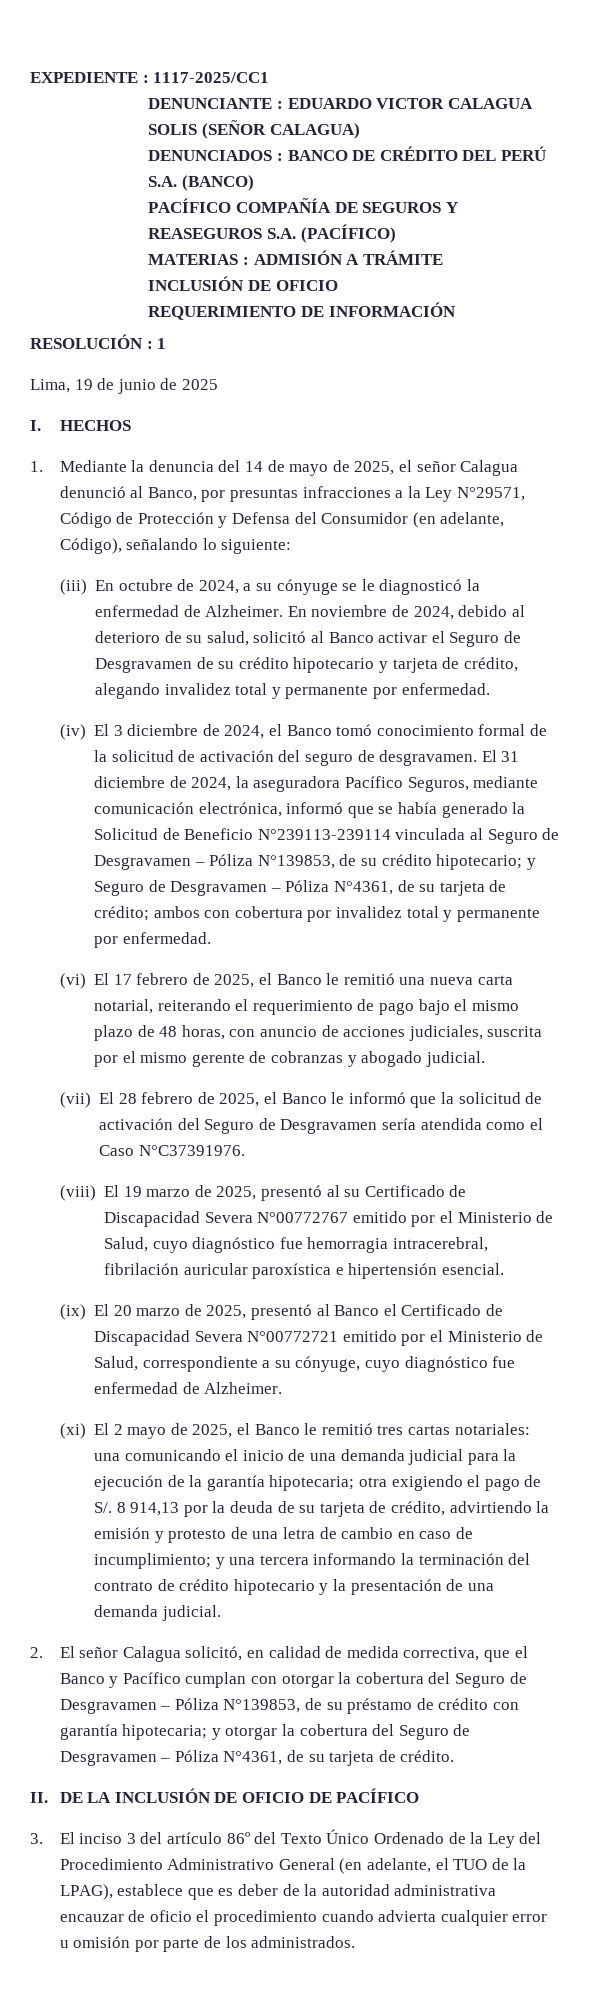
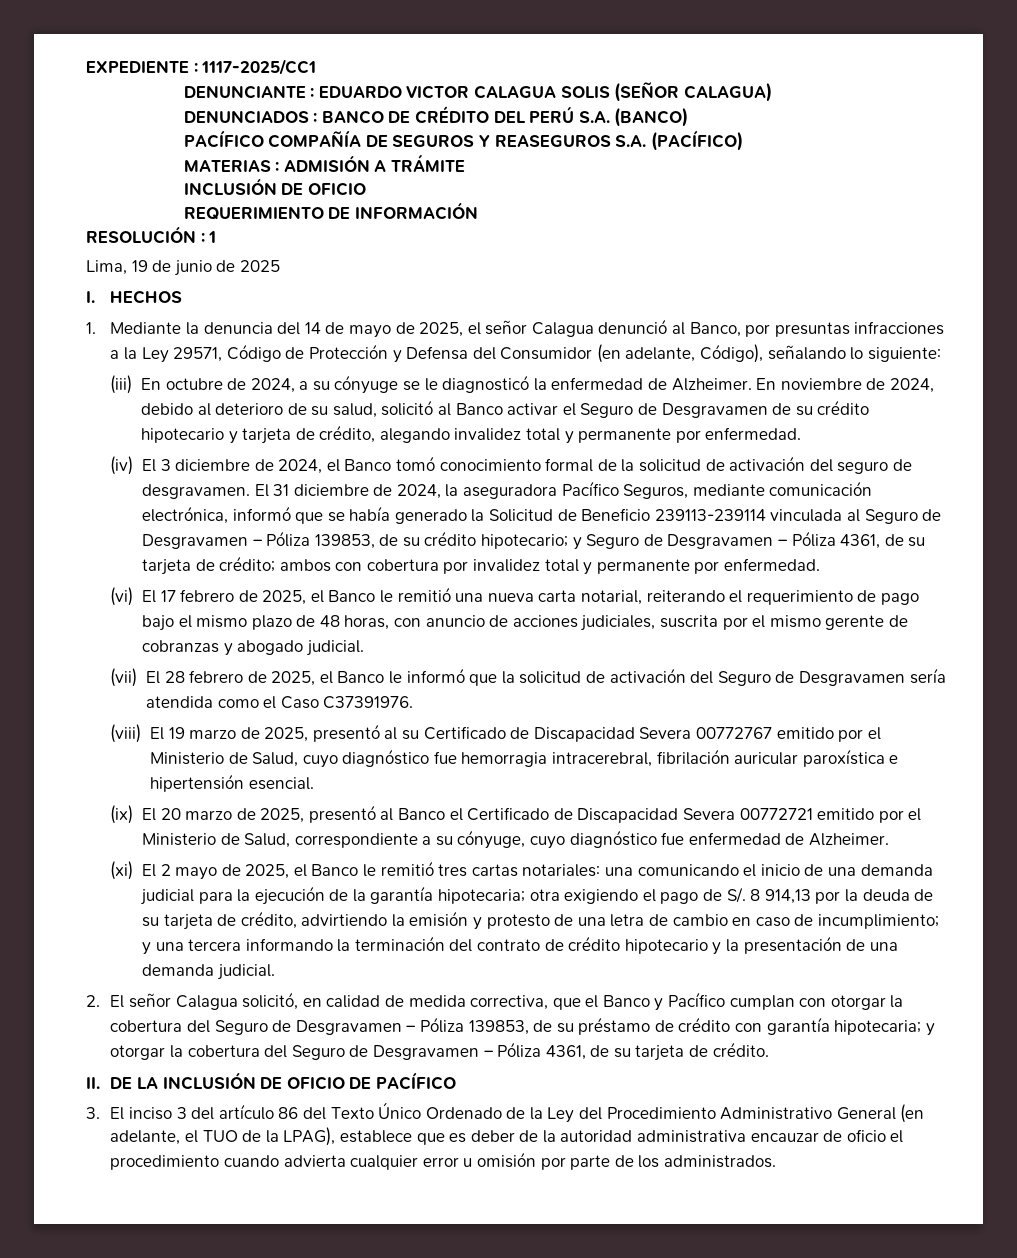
- 1. Mediante la denuncia del 14 de mayo de 2025, el señor Calagua denunció al Banco, por presuntas infracciones a la Ley N°29571, Código de Protección y Defensa del Consumidor (en adelante, Código), señalando lo siguiente:
+ 1. Mediante la denuncia del 14 de mayo de 2025, el señor Calagua denunció al Banco, por presuntas infracciones a la Ley 29571, Código de Protección y Defensa del Consumidor (en adelante, Código), señalando lo siguiente:
- El 31 diciembre de 2024, la aseguradora Pacífico Seguros, mediante comunicación electrónica, informó que se había generado la Solicitud de Beneficio N°239113-239114 vinculada al Seguro de Desgravamen – Póliza N°139853, de su crédito hipotecario; y Seguro de Desgravamen – Póliza N°4361, de su tarjeta de crédito; ambos con cobertura por invalidez total y permanente por enfermedad.
+ El 31 diciembre de 2024, la aseguradora Pacífico Seguros, mediante comunicación electrónica, informó que se había generado la Solicitud de Beneficio 239113-239114 vinculada al Seguro de Desgravamen – Póliza 139853, de su crédito hipotecario; y Seguro de Desgravamen – Póliza 4361, de su tarjeta de crédito; ambos con cobertura por invalidez total y permanente por enfermedad.
- (vii) El 28 febrero de 2025, el Banco le informó que la solicitud de activación del Seguro de Desgravamen sería atendida como el Caso N°C37391976.
+ (vii) El 28 febrero de 2025, el Banco le informó que la solicitud de activación del Seguro de Desgravamen sería atendida como el Caso C37391976.
- (viii) El 19 marzo de 2025, presentó al su Certificado de Discapacidad Severa N°00772767 emitido por el Ministerio de Salud, cuyo diagnóstico fue hemorragia intracerebral, fibrilación auricular paroxística e hipertensión esencial.
+ (viii) El 19 marzo de 2025, presentó al su Certificado de Discapacidad Severa 00772767 emitido por el Ministerio de Salud, cuyo diagnóstico fue hemorragia intracerebral, fibrilación auricular paroxística e hipertensión esencial.
- (ix) El 20 marzo de 2025, presentó al Banco el Certificado de Discapacidad Severa N°00772721 emitido por el Ministerio de Salud, correspondiente a su cónyuge, cuyo diagnóstico fue enfermedad de Alzheimer.
+ (ix) El 20 marzo de 2025, presentó al Banco el Certificado de Discapacidad Severa 00772721 emitido por el Ministerio de Salud, correspondiente a su cónyuge, cuyo diagnóstico fue enfermedad de Alzheimer.
- 2. El señor Calagua solicitó, en calidad de medida correctiva, que el Banco y Pacífico cumplan con otorgar la cobertura del Seguro de Desgravamen – Póliza N°139853, de su préstamo de crédito con garantía hipotecaria; y otorgar la cobertura del Seguro de Desgravamen – Póliza N°4361, de su tarjeta de crédito.
+ 2. El señor Calagua solicitó, en calidad de medida correctiva, que el Banco y Pacífico cumplan con otorgar la cobertura del Seguro de Desgravamen – Póliza 139853, de su préstamo de crédito con garantía hipotecaria; y otorgar la cobertura del Seguro de Desgravamen – Póliza 4361, de su tarjeta de crédito.
- 3. El inciso 3 del artículo 86º del Texto Único Ordenado de la Ley del Procedimiento Administrativo General (en adelante, el TUO de la LPAG), establece que es deber de la autoridad administrativa encauzar de oficio el procedimiento cuando advierta cualquier error u omisión por parte de los administrados.
+ 3. El inciso 3 del artículo 86 del Texto Único Ordenado de la Ley del Procedimiento Administrativo General (en adelante, el TUO de la LPAG), establece que es deber de la autoridad administrativa encauzar de oficio el procedimiento cuando advierta cualquier error u omisión por parte de los administrados.

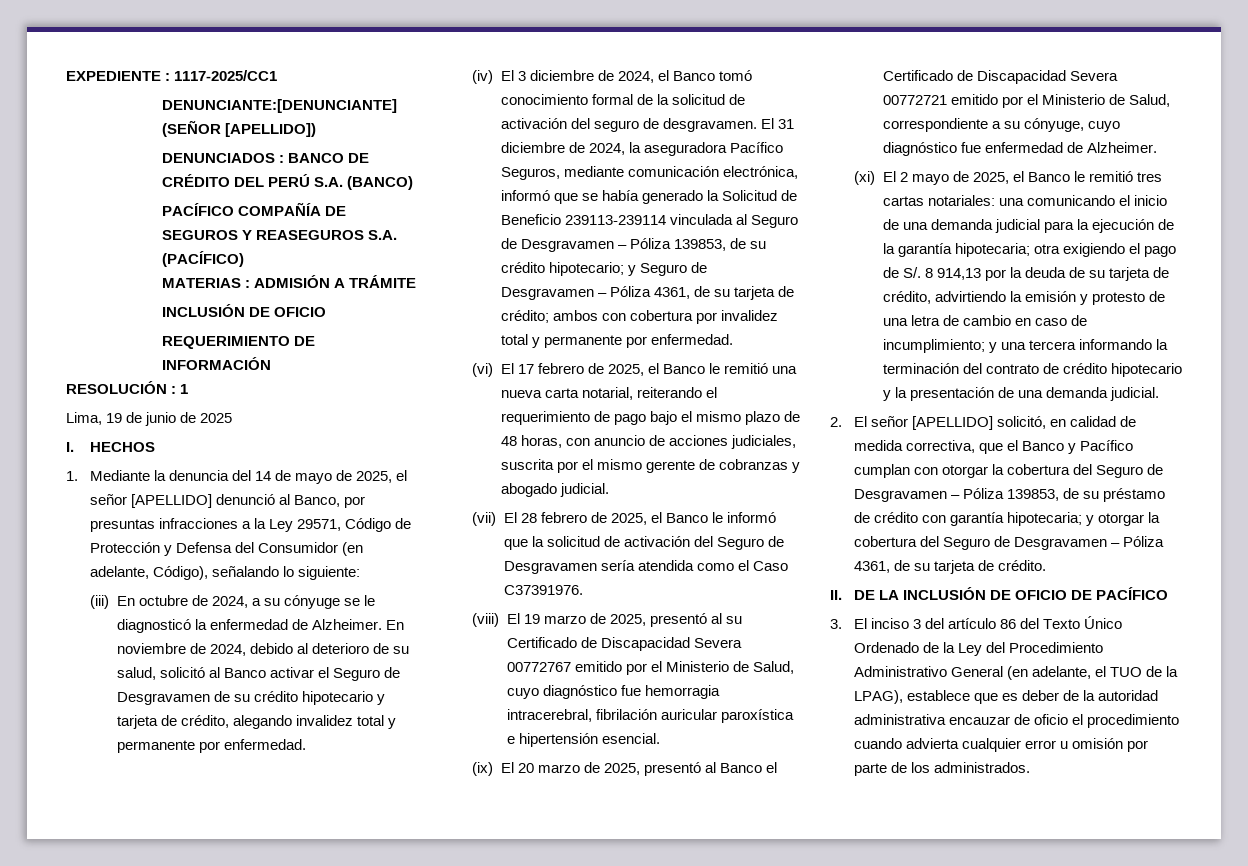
- DENUNCIANTE : EDUARDO VICTOR CALAGUA SOLIS (SEÑOR CALAGUA)
+ DENUNCIANTE:[DENUNCIANTE] (SEÑOR [APELLIDO])
- 1. Mediante la denuncia del 14 de mayo de 2025, el señor Calagua denunció al Banco, por presuntas infracciones a la Ley 29571, Código de Protección y Defensa del Consumidor (en adelante, Código), señalando lo siguiente:
+ 1. Mediante la denuncia del 14 de mayo de 2025, el señor [APELLIDO] denunció al Banco, por presuntas infracciones a la Ley 29571, Código de Protección y Defensa del Consumidor (en adelante, Código), señalando lo siguiente:
- 2. El señor Calagua solicitó, en calidad de medida correctiva, que el Banco y Pacífico cumplan con otorgar la cobertura del Seguro de Desgravamen – Póliza 139853, de su préstamo de crédito con garantía hipotecaria; y otorgar la cobertura del Seguro de Desgravamen – Póliza 4361, de su tarjeta de crédito.
+ 2. El señor [APELLIDO] solicitó, en calidad de medida correctiva, que el Banco y Pacífico cumplan con otorgar la cobertura del Seguro de Desgravamen – Póliza 139853, de su préstamo de crédito con garantía hipotecaria; y otorgar la cobertura del Seguro de Desgravamen – Póliza 4361, de su tarjeta de crédito.

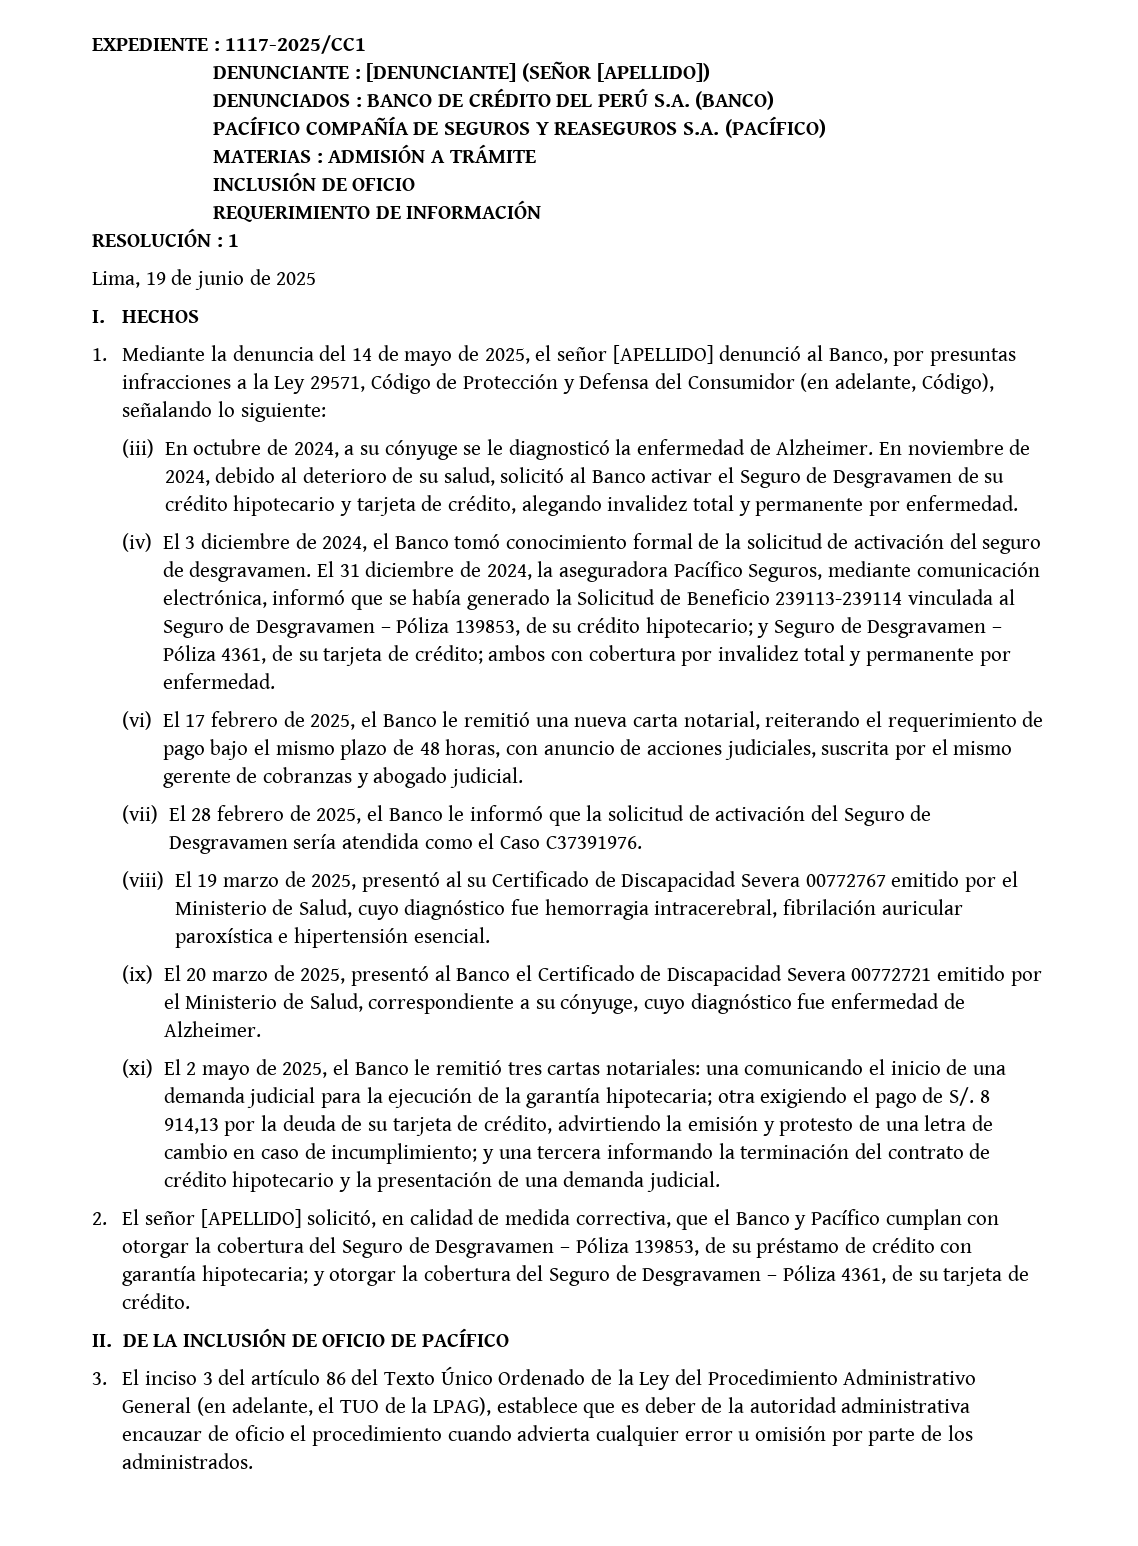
- DENUNCIANTE:[DENUNCIANTE] (SEÑOR [APELLIDO])
+ DENUNCIANTE : [DENUNCIANTE] (SEÑOR [APELLIDO])

